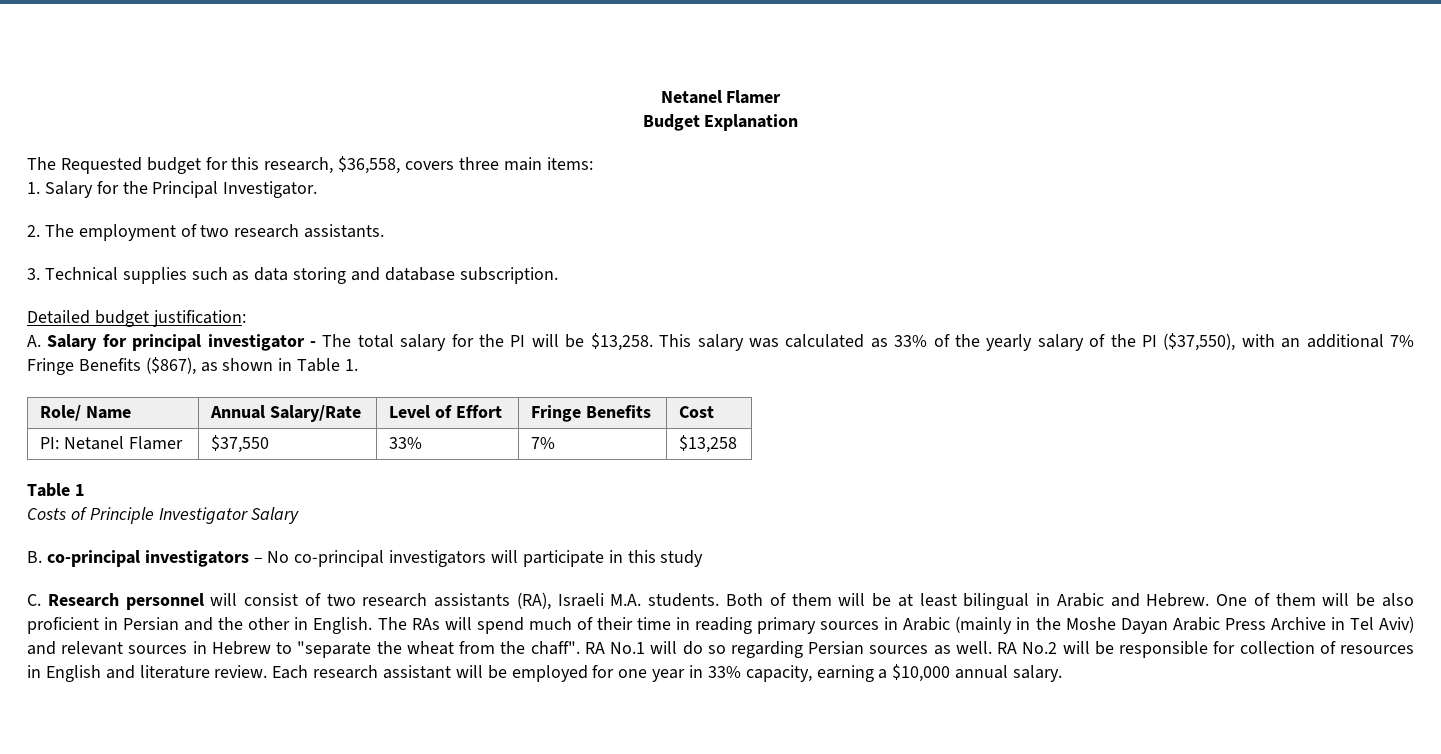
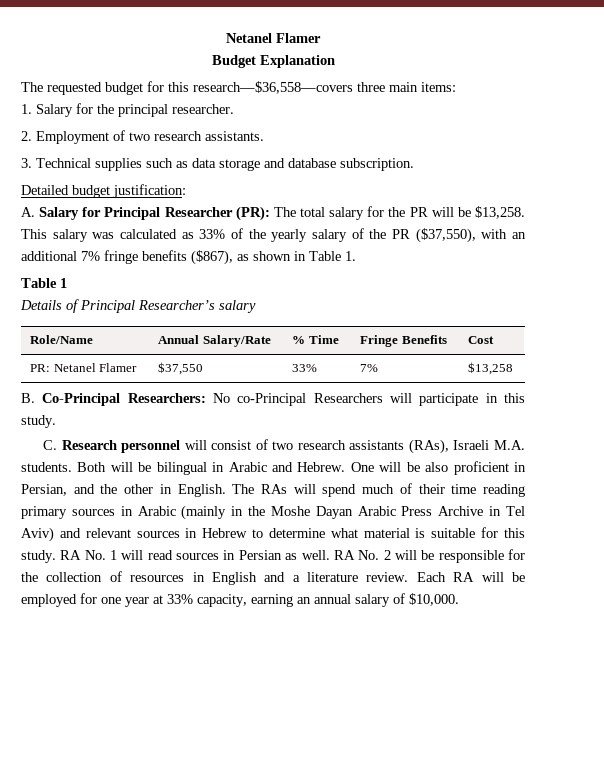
- The Requested budget for this research, $36,558, covers three main items:
+ The requested budget for this research—$36,558—covers three main items:
- 1. Salary for the Principal Investigator.
+ 1. Salary for the principal researcher.
- 2. The employment of two research assistants.
+ 2. Employment of two research assistants.
- 3. Technical supplies such as data storing and database subscription.
+ 3. Technical supplies such as data storage and database subscription.
- A. Salary for principal investigator - The total salary for the PI will be $13,258.
+ A. Salary for Principal Researcher (PR): The total salary for the PR will be $13,258.
- This salary was calculated as 33% of the yearly salary of the PI ($37,550), with an additional 7% Fringe Benefits ($867), as shown in Table 1.
+ This salary was calculated as 33% of the yearly salary of the PR ($37,550), with an additional 7% fringe benefits ($867), as shown in Table 1.
- Role/ Name | Annual Salary/Rate | Level of Effort | Fringe Benefits | Cost
+ Table 1
+ Details of Principal Researcher’s salary
+ Role/Name | Annual Salary/Rate | % Time | Fringe Benefits | Cost
- PI: Netanel Flamer | $37,550 | 33% | 7% | $13,258
+ PR: Netanel Flamer | $37,550 | 33% | 7% | $13,258
- Table 1
- Costs of Principle Investigator Salary
- B. co-principal investigators – No co-principal investigators will participate in this study
+ B. Co-Principal Researchers: No co-Principal Researchers will participate in this study.
- C. Research personnel will consist of two research assistants (RA), Israeli M.A. students.
+ C. Research personnel will consist of two research assistants (RAs), Israeli M.A. students.
- Both of them will be at least bilingual in Arabic and Hebrew.
+ Both will be bilingual in Arabic and Hebrew.
- One of them will be also proficient in Persian and the other in English.
+ One will be also proficient in Persian, and the other in English.
- The RAs will spend much of their time in reading primary sources in Arabic (mainly in the Moshe Dayan Arabic Press Archive in Tel Aviv) and relevant sources in Hebrew to "separate the wheat from the chaff". RA No.1 will do so regarding Persian sources as well.
+ The RAs will spend much of their time reading primary sources in Arabic (mainly in the Moshe Dayan Arabic Press Archive in Tel Aviv) and relevant sources in Hebrew to determine what material is suitable for this study. RA No. 1 will read sources in Persian as well.
- RA No.2 will be responsible for collection of resources in English and literature review.
+ RA No. 2 will be responsible for the collection of resources in English and a literature review.
- Each research assistant will be employed for one year in 33% capacity, earning a $10,000 annual salary.
+ Each RA will be employed for one year at 33% capacity, earning an annual salary of $10,000.

